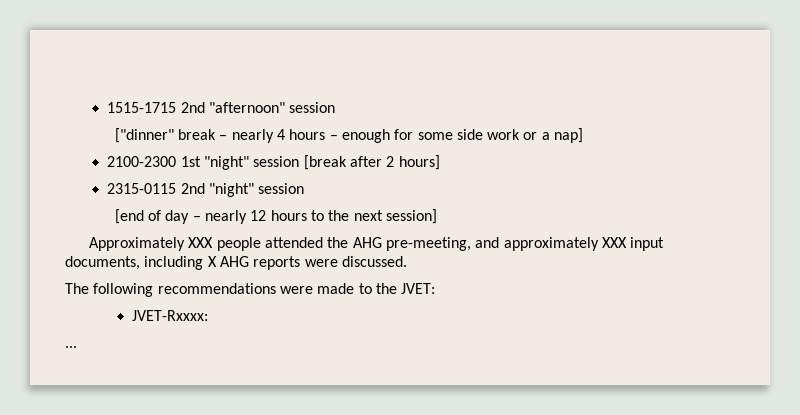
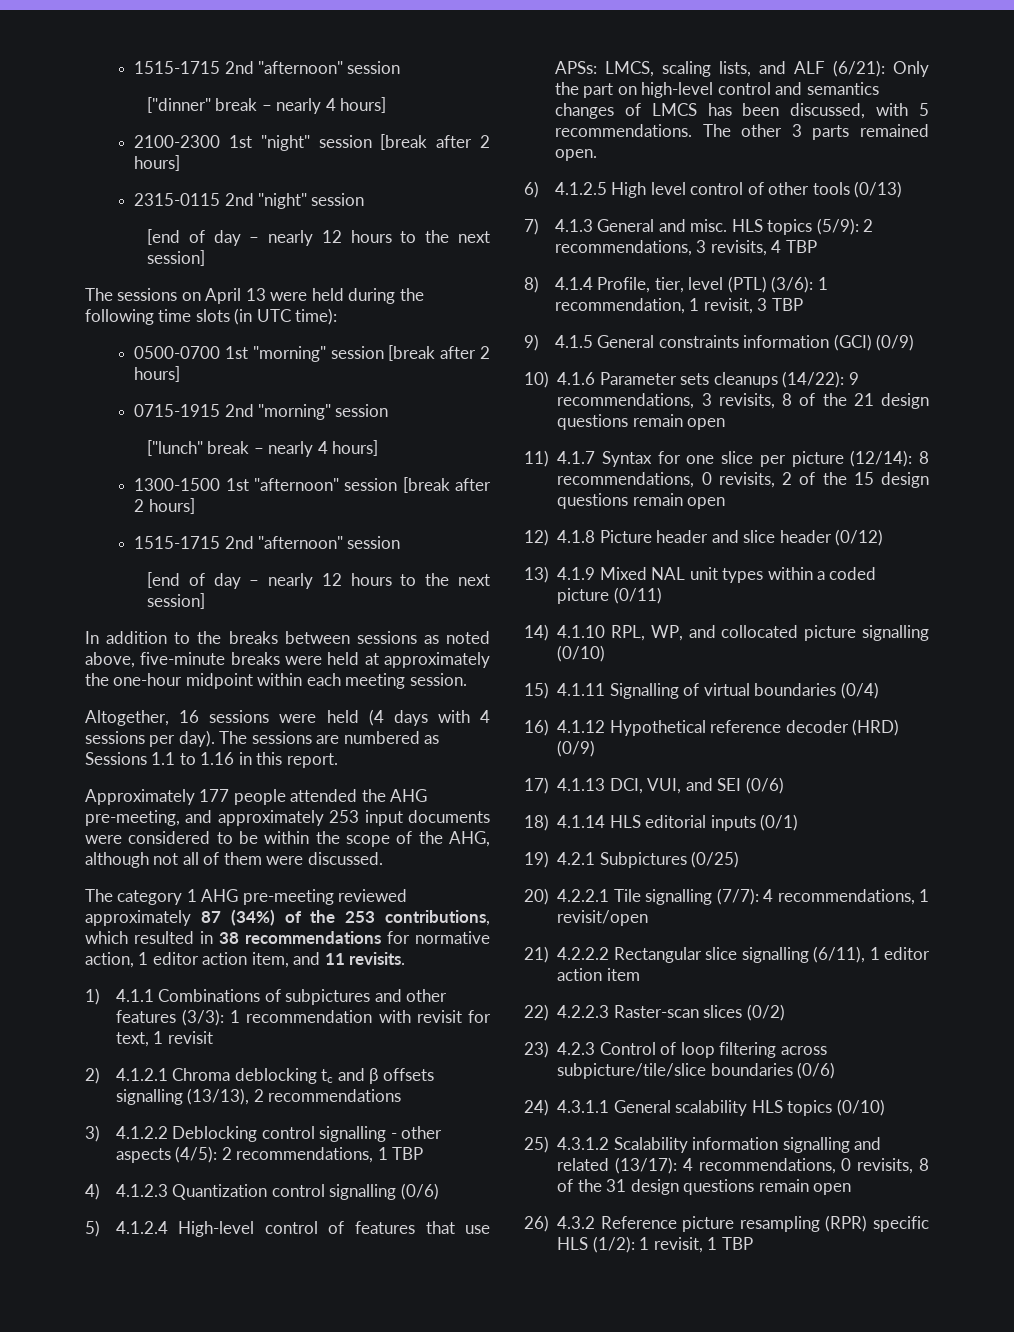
- ["dinner" break – nearly 4 hours – enough for some side work or a nap]
+ ["dinner" break – nearly 4 hours]
+ The sessions on April 13 were held during the following time slots (in UTC time):
+ 0500-0700 1st "morning" session [break after 2 hours]
+ 0715-1915 2nd "morning" session
+ ["lunch" break – nearly 4 hours]
+ 1300-1500 1st "afternoon" session [break after 2 hours]
+ 1515-1715 2nd "afternoon" session
+ [end of day – nearly 12 hours to the next session]
+ In addition to the breaks between sessions as noted above, five-minute breaks were held at approximately the one-hour midpoint within each meeting session.
+ Altogether, 16 sessions were held (4 days with 4 sessions per day). The sessions are numbered as Sessions 1.1 to 1.16 in this report.
- Approximately XXX people attended the AHG pre-meeting, and approximately XXX input documents, including X AHG reports were discussed.
- The following recommendations were made to the JVET:
- JVET-Rxxxx:
- ...
+ Approximately 177 people attended the AHG pre-meeting, and approximately 253 input documents were considered to be within the scope of the AHG, although not all of them were discussed.
+ The category 1 AHG pre-meeting reviewed approximately 87 (34%) of the 253 contributions, which resulted in 38 recommendations for normative action, 1 editor action item, and 11 revisits.
+ 1) 4.1.1 Combinations of subpictures and other features (3/3): 1 recommendation with revisit for text, 1 revisit
+ 2) 4.1.2.1 Chroma deblocking tc and β offsets signalling (13/13), 2 recommendations
+ 3) 4.1.2.2 Deblocking control signalling - other aspects (4/5): 2 recommendations, 1 TBP
+ 4) 4.1.2.3 Quantization control signalling (0/6)
+ 5) 4.1.2.4 High-level control of features that use APSs: LMCS, scaling lists, and ALF (6/21): Only the part on high-level control and semantics changes of LMCS has been discussed, with 5 recommendations. The other 3 parts remained open.
+ 6) 4.1.2.5 High level control of other tools (0/13)
+ 7) 4.1.3 General and misc. HLS topics (5/9): 2 recommendations, 3 revisits, 4 TBP
+ 8) 4.1.4 Profile, tier, level (PTL) (3/6): 1 recommendation, 1 revisit, 3 TBP
+ 9) 4.1.5 General constraints information (GCI) (0/9)
+ 10) 4.1.6 Parameter sets cleanups (14/22): 9 recommendations, 3 revisits, 8 of the 21 design questions remain open
+ 11) 4.1.7 Syntax for one slice per picture (12/14): 8 recommendations, 0 revisits, 2 of the 15 design questions remain open
+ 12) 4.1.8 Picture header and slice header (0/12)
+ 13) 4.1.9 Mixed NAL unit types within a coded picture (0/11)
+ 14) 4.1.10 RPL, WP, and collocated picture signalling (0/10)
+ 15) 4.1.11 Signalling of virtual boundaries (0/4)
+ 16) 4.1.12 Hypothetical reference decoder (HRD) (0/9)
+ 17) 4.1.13 DCI, VUI, and SEI (0/6)
+ 18) 4.1.14 HLS editorial inputs (0/1)
+ 19) 4.2.1 Subpictures (0/25)
+ 20) 4.2.2.1 Tile signalling (7/7): 4 recommendations, 1 revisit/open
+ 21) 4.2.2.2 Rectangular slice signalling (6/11), 1 editor action item
+ 22) 4.2.2.3 Raster-scan slices (0/2)
+ 23) 4.2.3 Control of loop filtering across subpicture/tile/slice boundaries (0/6)
+ 24) 4.3.1.1 General scalability HLS topics (0/10)
+ 25) 4.3.1.2 Scalability information signalling and related (13/17): 4 recommendations, 0 revisits, 8 of the 31 design questions remain open
+ 26) 4.3.2 Reference picture resampling (RPR) specific HLS (1/2): 1 revisit, 1 TBP

